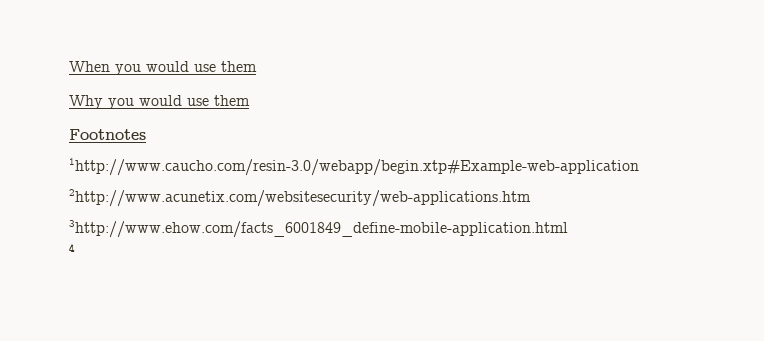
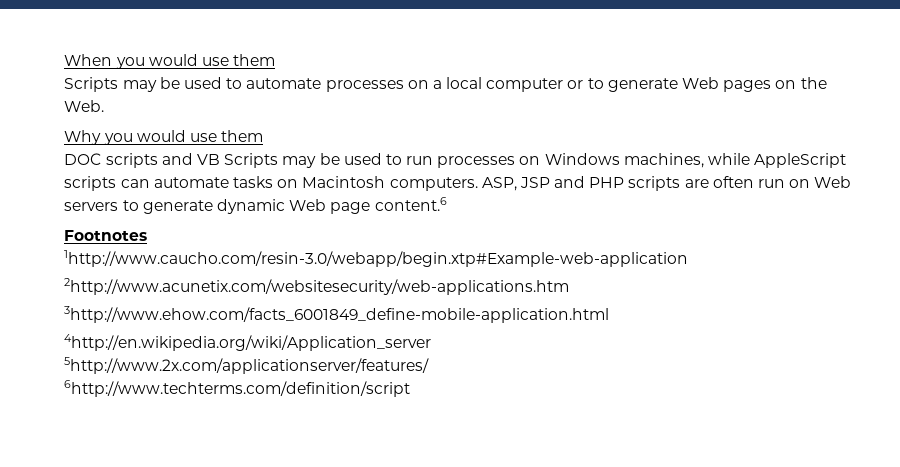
+ Scripts may be used to automate processes on a local computer or to generate Web pages on the Web.
+ DOC scripts and VB Scripts may be used to run processes on Windows machines, while AppleScript scripts can automate tasks on Macintosh computers. ASP, JSP and PHP scripts are often run on Web servers to generate dynamic Web page content.6
- 4
+ 4http://en.wikipedia.org/wiki/Application_server
+ 5http://www.2x.com/applicationserver/features/
+ 6http://www.techterms.com/definition/script

